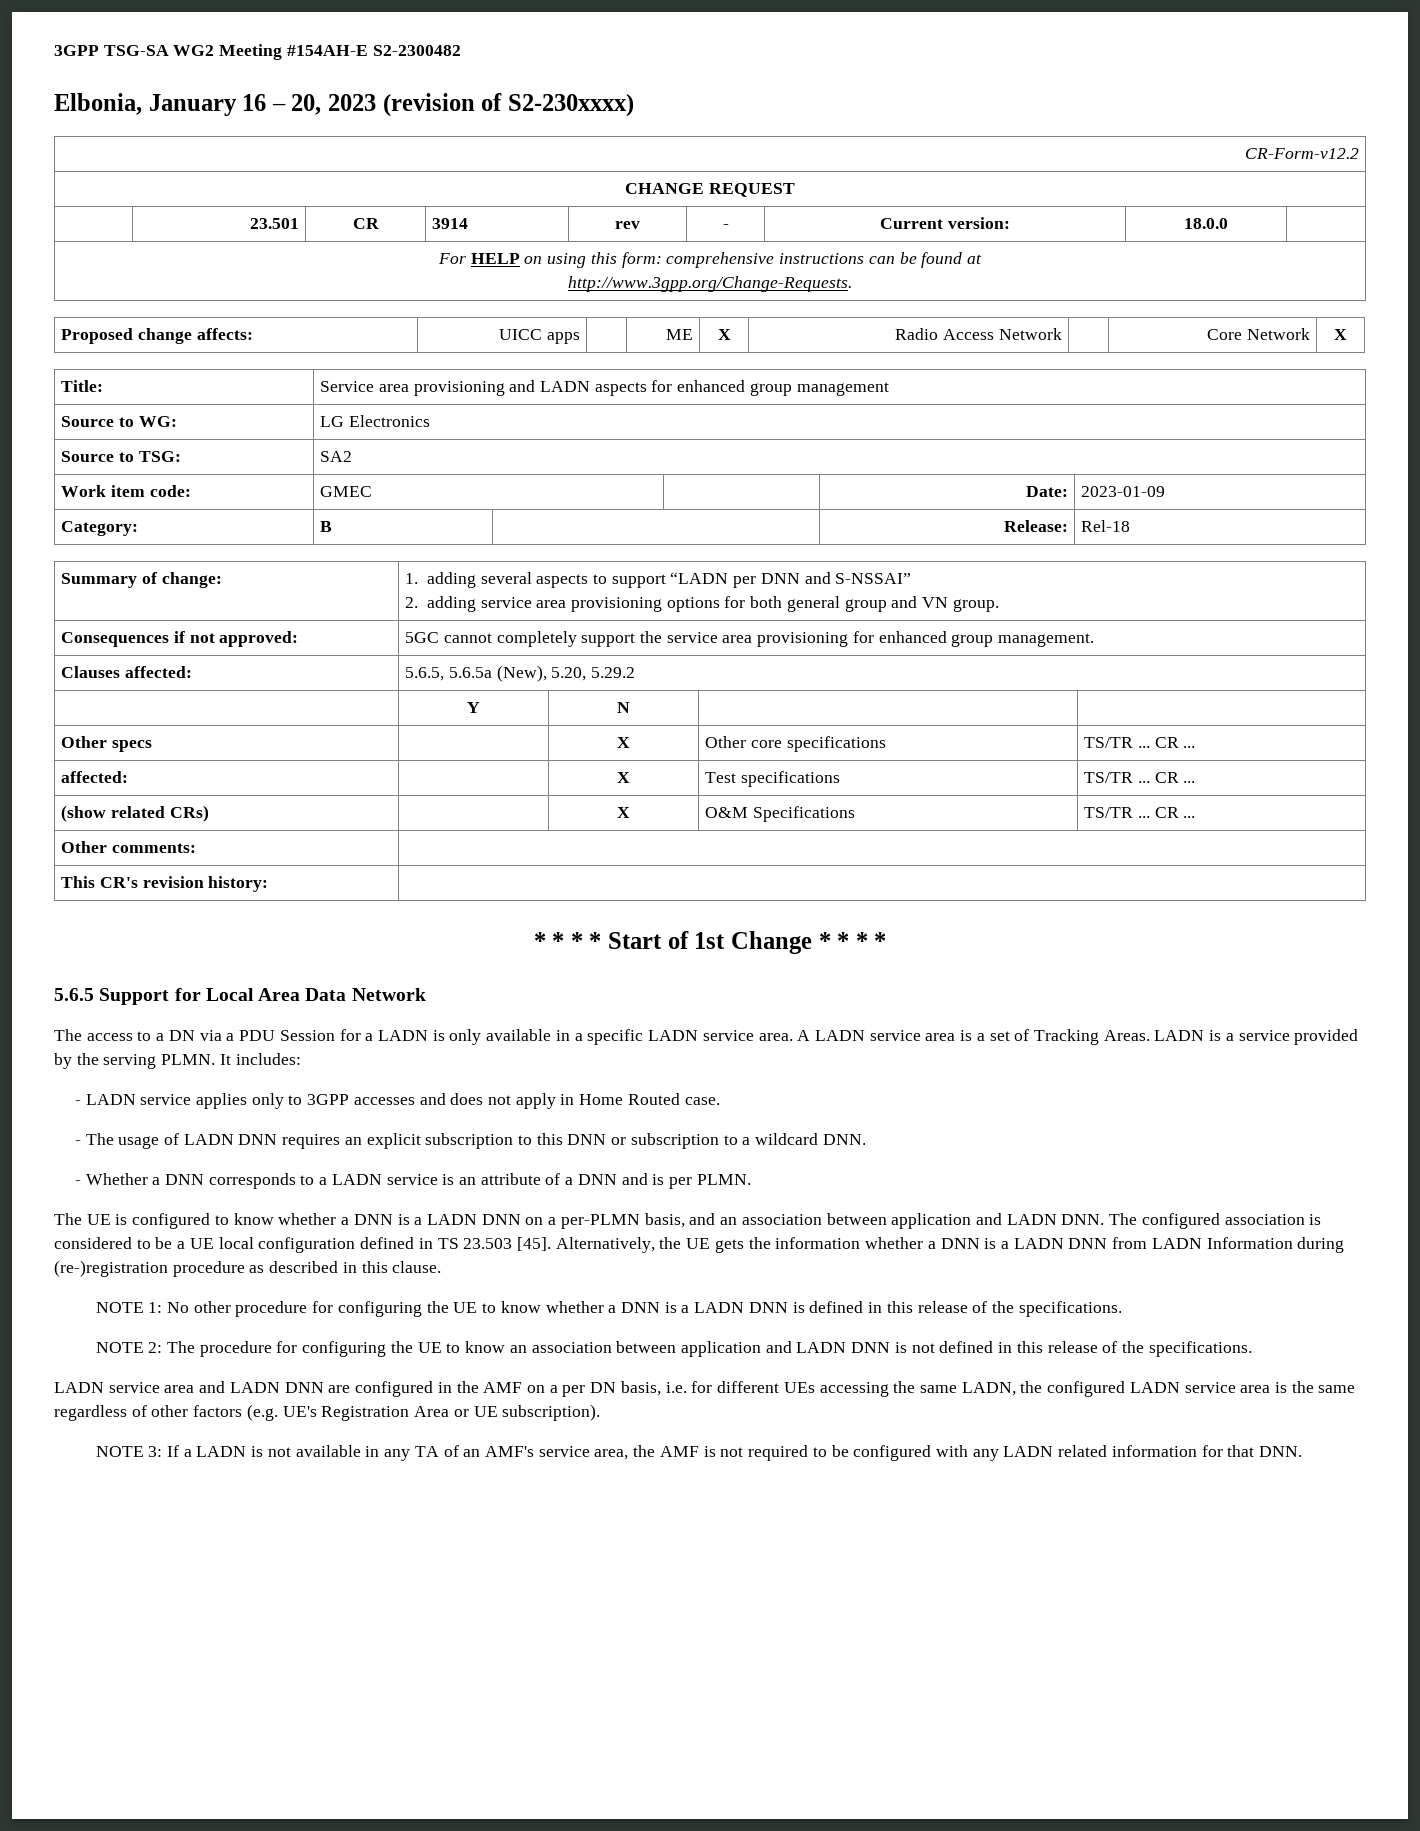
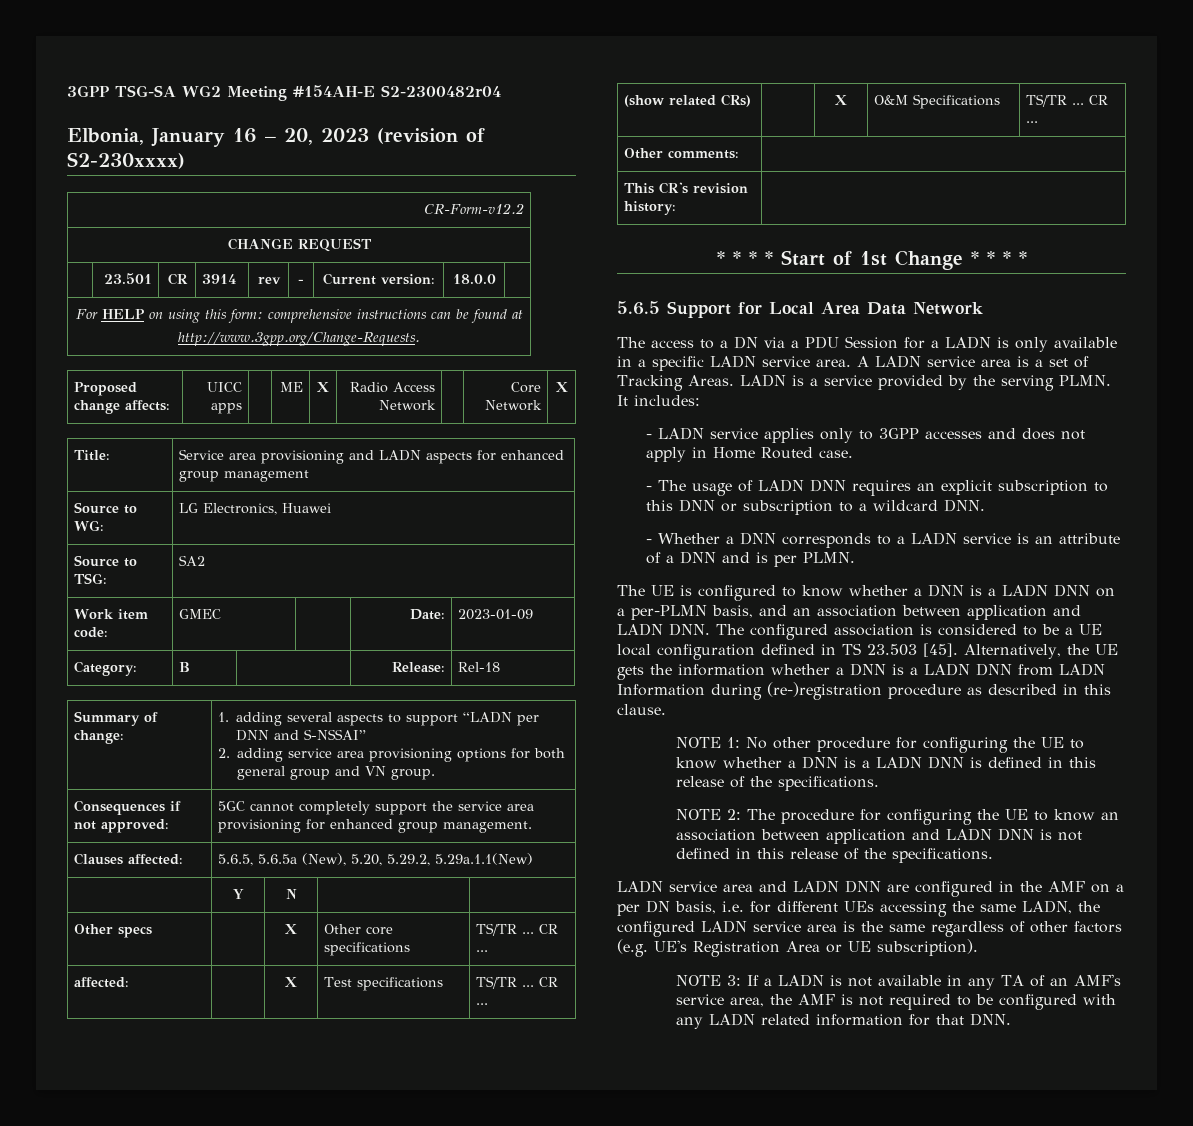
- 3GPP TSG-SA WG2 Meeting #154AH-E S2-2300482
+ 3GPP TSG-SA WG2 Meeting #154AH-E S2-2300482r04
- Source to WG: | LG Electronics
+ Source to WG: | LG Electronics, Huawei
- Clauses affected: | 5.6.5, 5.6.5a (New), 5.20, 5.29.2
+ Clauses affected: | 5.6.5, 5.6.5a (New), 5.20, 5.29.2, 5.29a.1.1(New)

